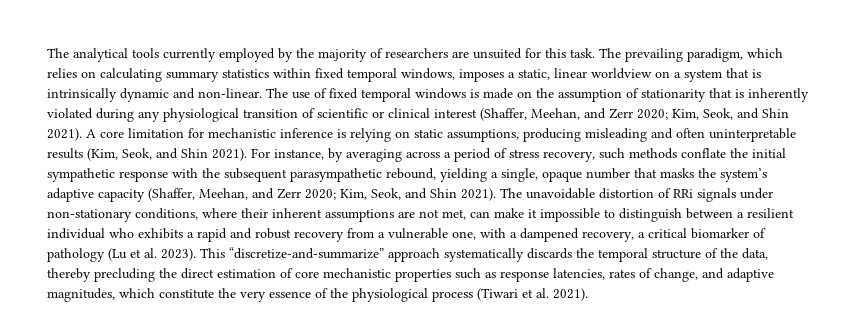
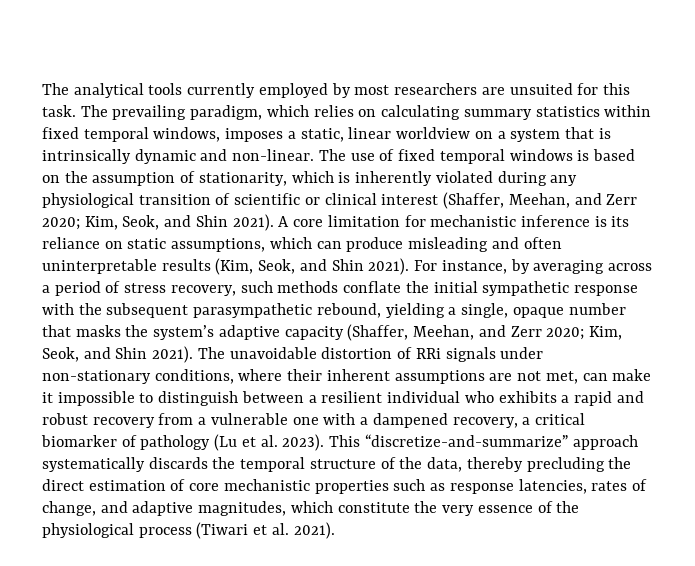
- The analytical tools currently employed by the majority of researchers are unsuited for this task.
+ The analytical tools currently employed by most researchers are unsuited for this task.
- The use of fixed temporal windows is made on the assumption of stationarity that is inherently violated during any physiological transition of scientific or clinical interest (Shaffer, Meehan, and Zerr 2020; Kim, Seok, and Shin 2021).
+ The use of fixed temporal windows is based on the assumption of stationarity, which is inherently violated during any physiological transition of scientific or clinical interest (Shaffer, Meehan, and Zerr 2020; Kim, Seok, and Shin 2021).
- A core limitation for mechanistic inference is relying on static assumptions, producing misleading and often uninterpretable results (Kim, Seok, and Shin 2021).
+ A core limitation for mechanistic inference is its reliance on static assumptions, which can produce misleading and often uninterpretable results (Kim, Seok, and Shin 2021).
- The unavoidable distortion of RRi signals under non-stationary conditions, where their inherent assumptions are not met, can make it impossible to distinguish between a resilient individual who exhibits a rapid and robust recovery from a vulnerable one, with a dampened recovery, a critical biomarker of pathology (Lu et al. 2023).
+ The unavoidable distortion of RRi signals under non-stationary conditions, where their inherent assumptions are not met, can make it impossible to distinguish between a resilient individual who exhibits a rapid and robust recovery from a vulnerable one with a dampened recovery, a critical biomarker of pathology (Lu et al. 2023).

